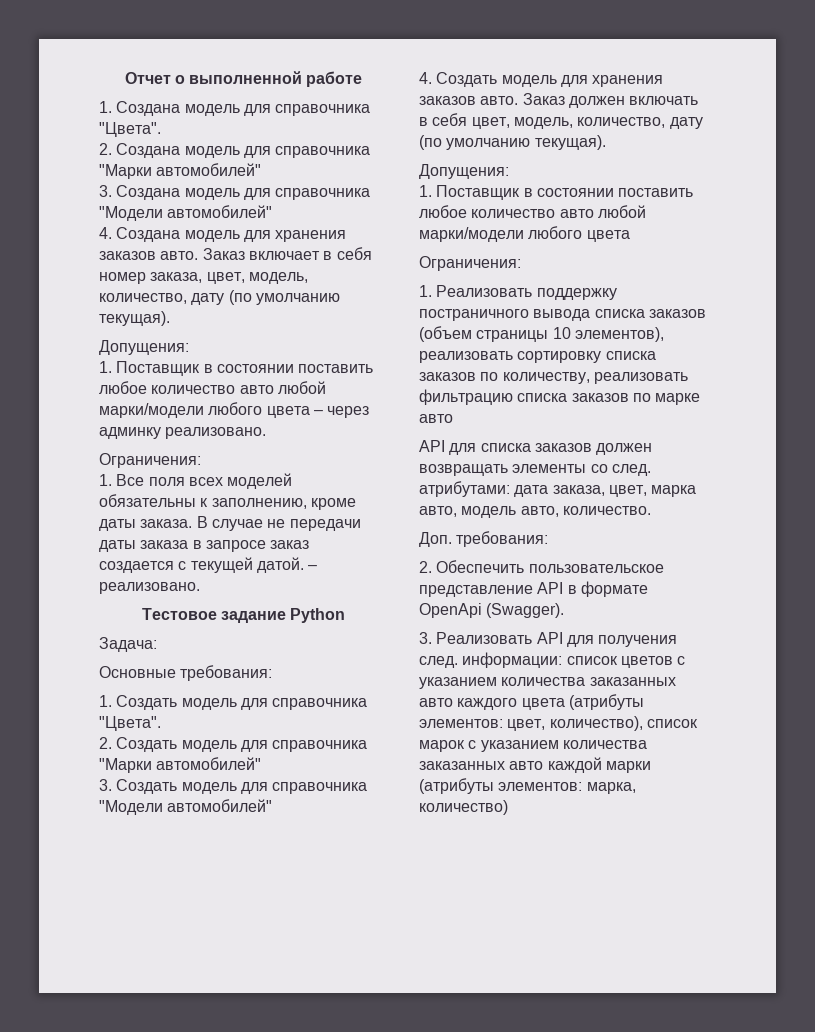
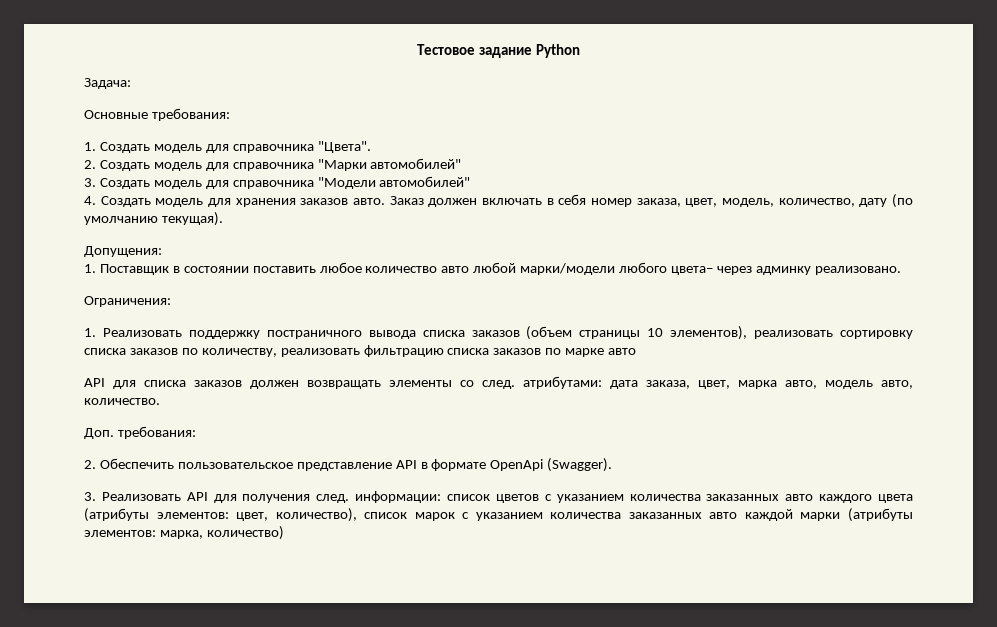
- Отчет о выполненной работе
- 1. Создана модель для справочника "Цвета".
- 2. Создана модель для справочника "Марки автомобилей"
- 3. Создана модель для справочника "Модели автомобилей"
- 4. Создана модель для хранения заказов авто. Заказ включает в себя номер заказа, цвет, модель, количество, дату (по умолчанию текущая).
- Допущения:
- 1. Поставщик в состоянии поставить любое количество авто любой марки/модели любого цвета – через админку реализовано.
- Ограничения:
- 1. Все поля всех моделей обязательны к заполнению, кроме даты заказа. В случае не передачи даты заказа в запросе заказ создается с текущей датой. – реализовано.
- Заказ должен включать в себя цвет, модель, количество, дату (по умолчанию текущая).
+ Заказ должен включать в себя номер заказа, цвет, модель, количество, дату (по умолчанию текущая).
  Допущения:
- 1. Поставщик в состоянии поставить любое количество авто любой марки/модели любого цвета
+ 1. Поставщик в состоянии поставить любое количество авто любой марки/модели любого цвета– через админку реализовано.

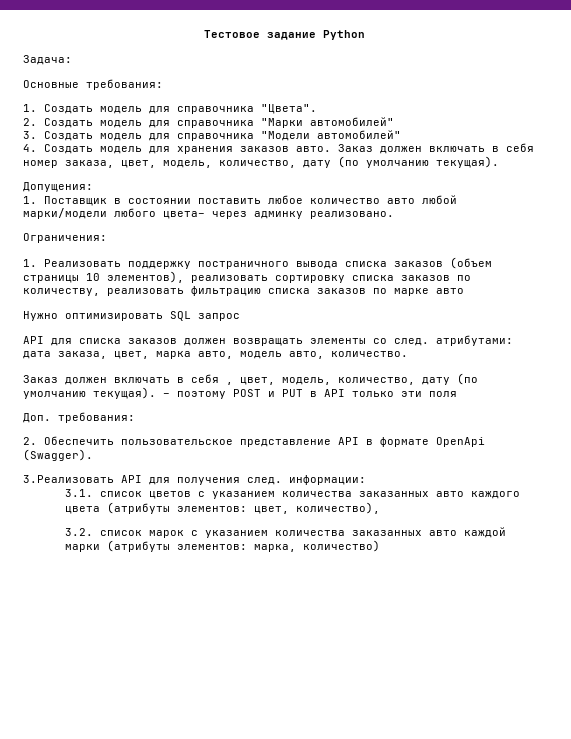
+ Нужно оптимизировать SQL запрос
+ Заказ должен включать в себя , цвет, модель, количество, дату (по умолчанию текущая). – поэтому POST и PUT в API только эти поля
- 3. Реализовать API для получения след. информации: список цветов с указанием количества заказанных авто каждого цвета (атрибуты элементов: цвет, количество), список марок с указанием количества заказанных авто каждой марки (атрибуты элементов: марка, количество)
+ 3.Реализовать API для получения след. информации:
+ 3.1. список цветов с указанием количества заказанных авто каждого цвета (атрибуты элементов: цвет, количество),
+ 3.2. список марок с указанием количества заказанных авто каждой марки (атрибуты элементов: марка, количество)

